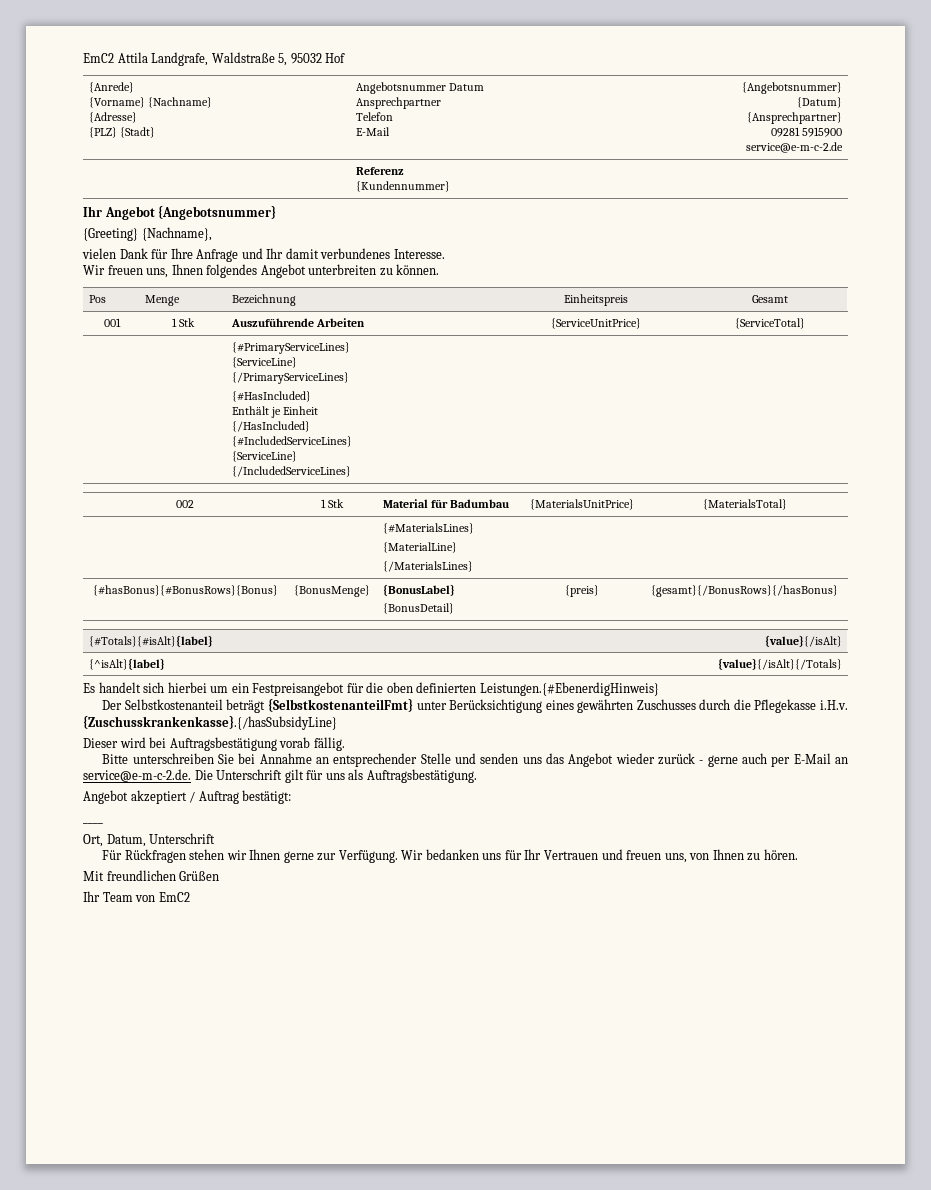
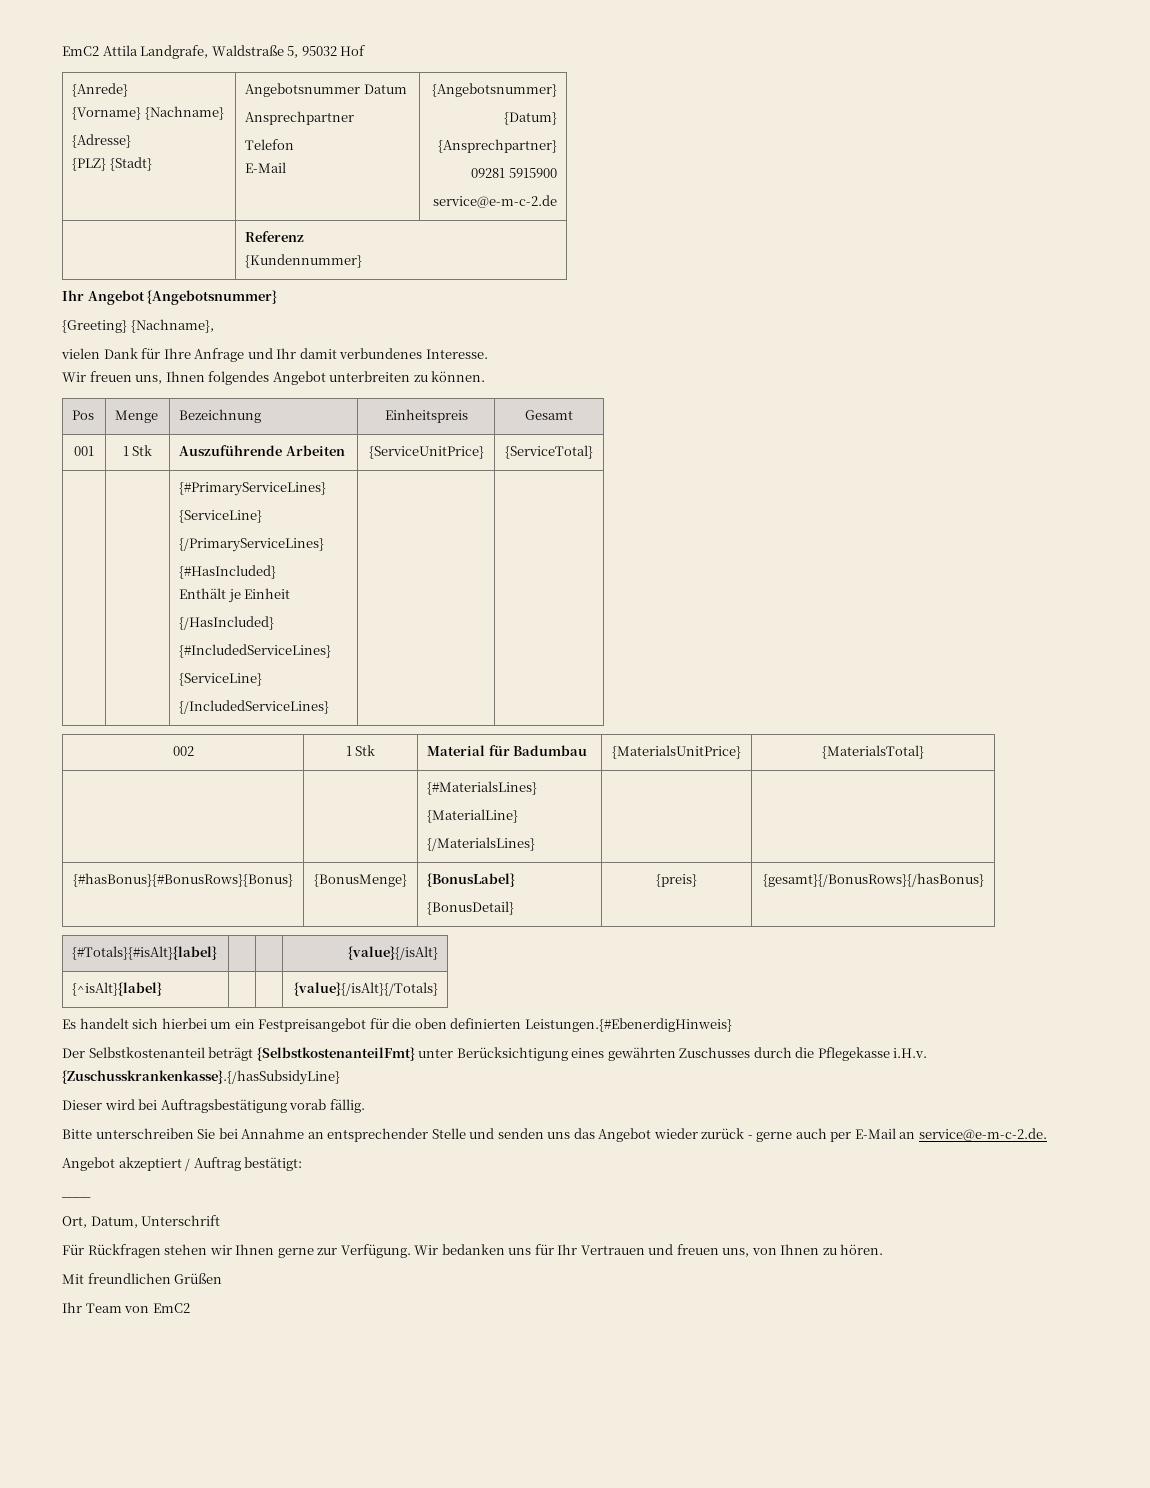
- Bitte unterschreiben Sie bei Annahme an entsprechender Stelle und senden uns das Angebot wieder zurück - gerne auch per E-Mail an service@e-m-c-2.de. Die Unterschrift gilt für uns als Auftragsbestätigung.
+ Bitte unterschreiben Sie bei Annahme an entsprechender Stelle und senden uns das Angebot wieder zurück - gerne auch per E-Mail an service@e-m-c-2.de.

